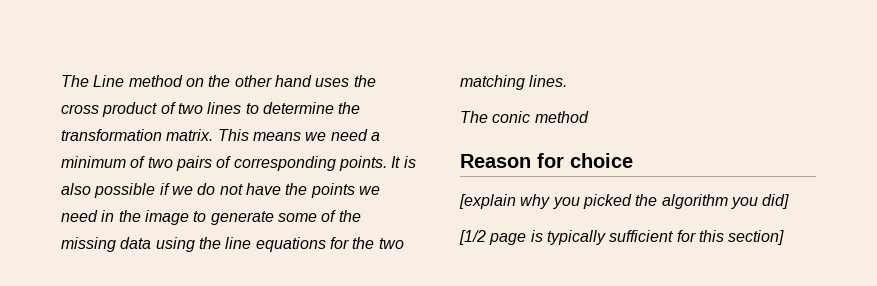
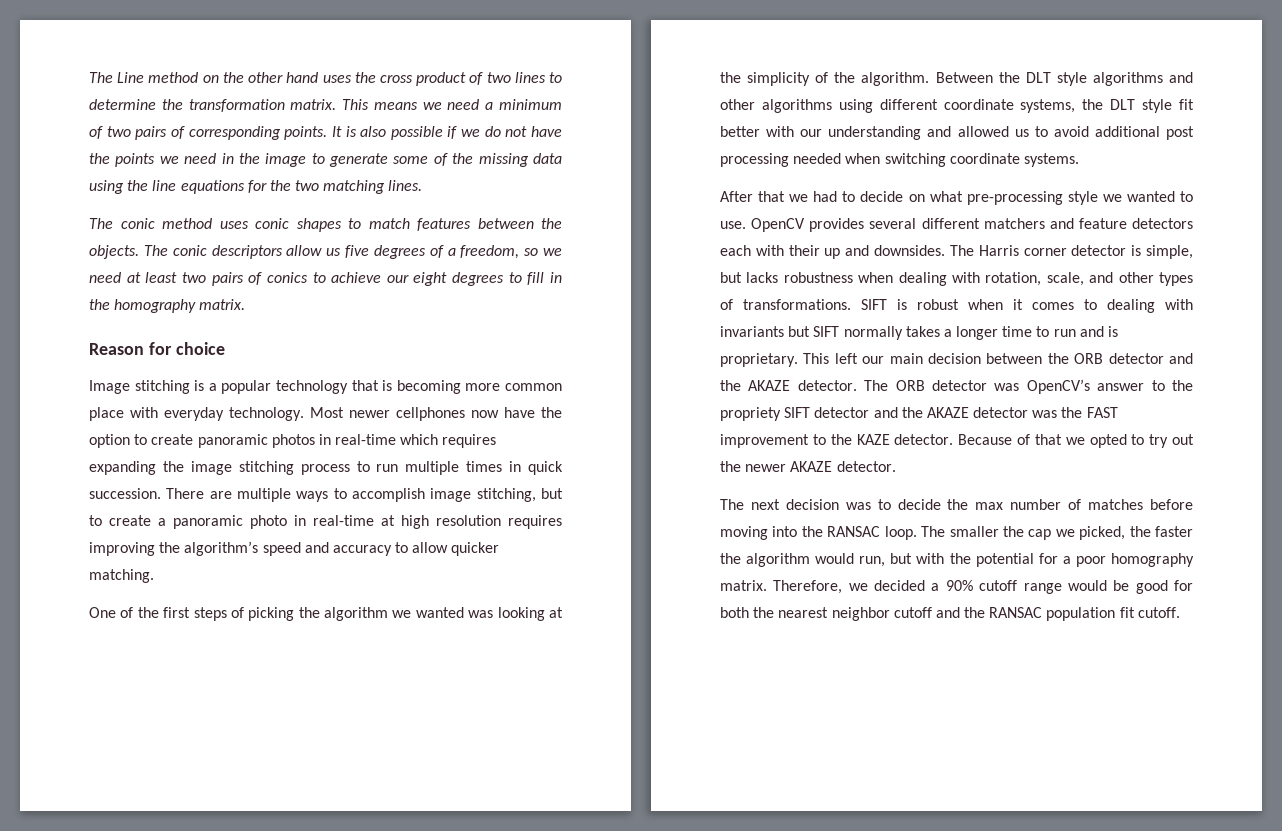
- The conic method
+ The conic method uses conic shapes to match features between the objects. The conic descriptors allow us five degrees of a freedom, so we need at least two pairs of conics to achieve our eight degrees to fill in the homography matrix.
  Reason for choice
- [explain why you picked the algorithm you did]
- [1/2 page is typically sufficient for this section]
+ Image stitching is a popular technology that is becoming more common place with everyday technology. Most newer cellphones now have the option to create panoramic photos in real-time which requires expanding the image stitching process to run multiple times in quick succession. There are multiple ways to accomplish image stitching, but to create a panoramic photo in real-time at high resolution requires improving the algorithm’s speed and accuracy to allow quicker matching.
+ One of the first steps of picking the algorithm we wanted was looking at the simplicity of the algorithm. Between the DLT style algorithms and other algorithms using different coordinate systems, the DLT style fit better with our understanding and allowed us to avoid additional post processing needed when switching coordinate systems.
+ After that we had to decide on what pre-processing style we wanted to use. OpenCV provides several different matchers and feature detectors each with their up and downsides. The Harris corner detector is simple, but lacks robustness when dealing with rotation, scale, and other types of transformations. SIFT is robust when it comes to dealing with invariants but SIFT normally takes a longer time to run and is proprietary. This left our main decision between the ORB detector and the AKAZE detector. The ORB detector was OpenCV’s answer to the propriety SIFT detector and the AKAZE detector was the FAST improvement to the KAZE detector. Because of that we opted to try out the newer AKAZE detector.
+ The next decision was to decide the max number of matches before moving into the RANSAC loop. The smaller the cap we picked, the faster the algorithm would run, but with the potential for a poor homography matrix. Therefore, we decided a 90% cutoff range would be good for both the nearest neighbor cutoff and the RANSAC population fit cutoff.

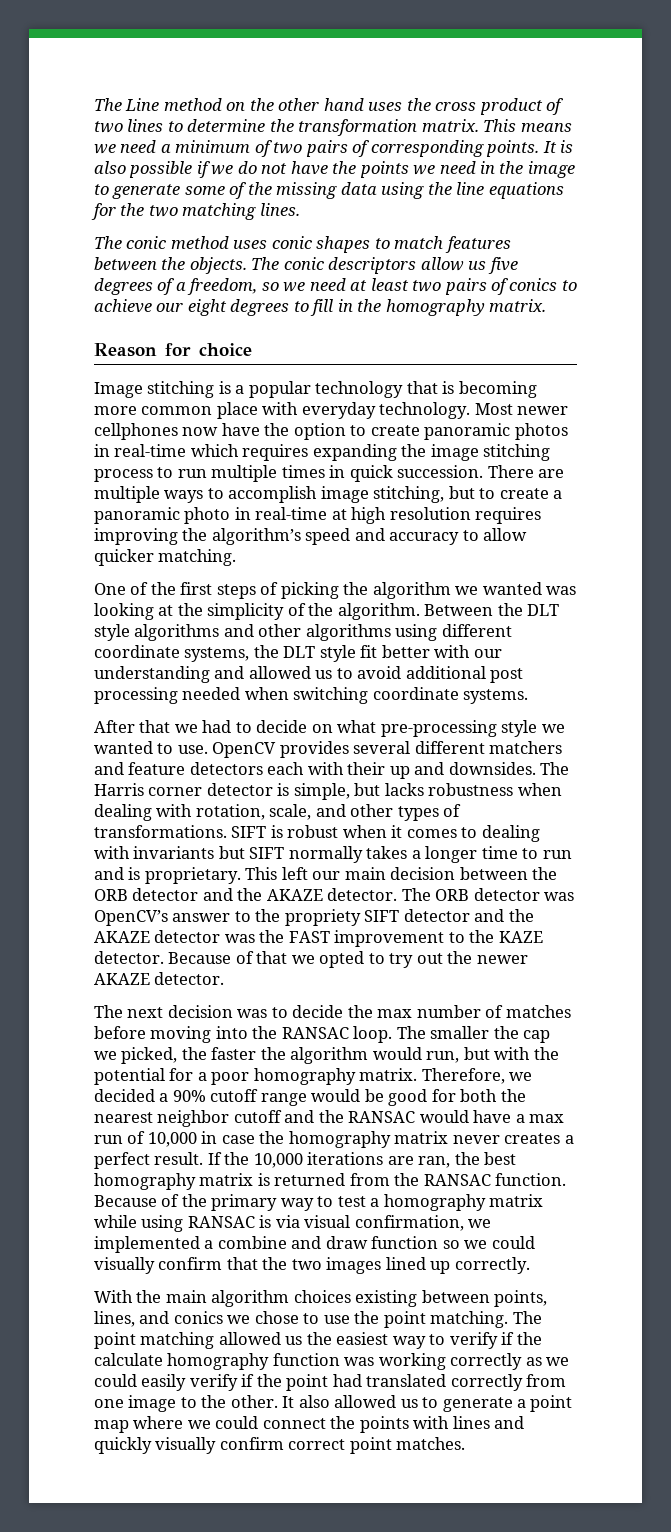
- Therefore, we decided a 90% cutoff range would be good for both the nearest neighbor cutoff and the RANSAC population fit cutoff.
+ Therefore, we decided a 90% cutoff range would be good for both the nearest neighbor cutoff and the RANSAC would have a max run of 10,000 in case the homography matrix never creates a perfect result. If the 10,000 iterations are ran, the best homography matrix is returned from the RANSAC function. Because of the primary way to test a homography matrix while using RANSAC is via visual confirmation, we implemented a combine and draw function so we could visually confirm that the two images lined up correctly.
+ With the main algorithm choices existing between points, lines, and conics we chose to use the point matching. The point matching allowed us the easiest way to verify if the calculate homography function was working correctly as we could easily verify if the point had translated correctly from one image to the other. It also allowed us to generate a point map where we could connect the points with lines and quickly visually confirm correct point matches.

